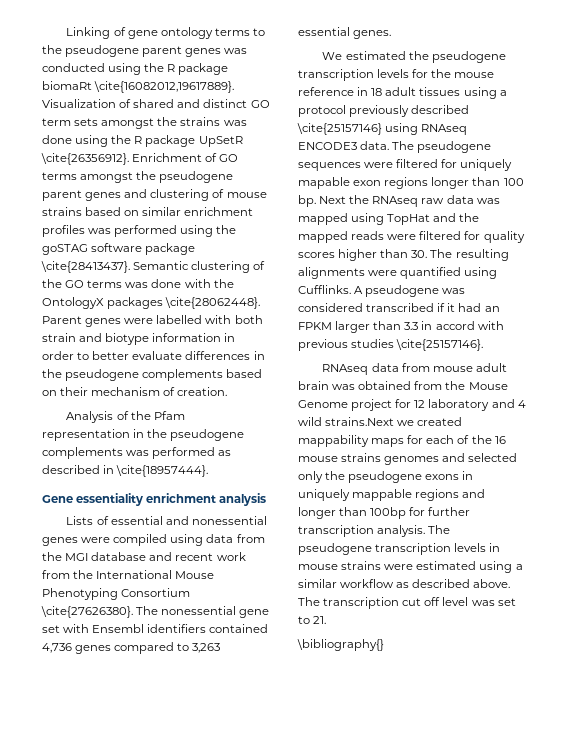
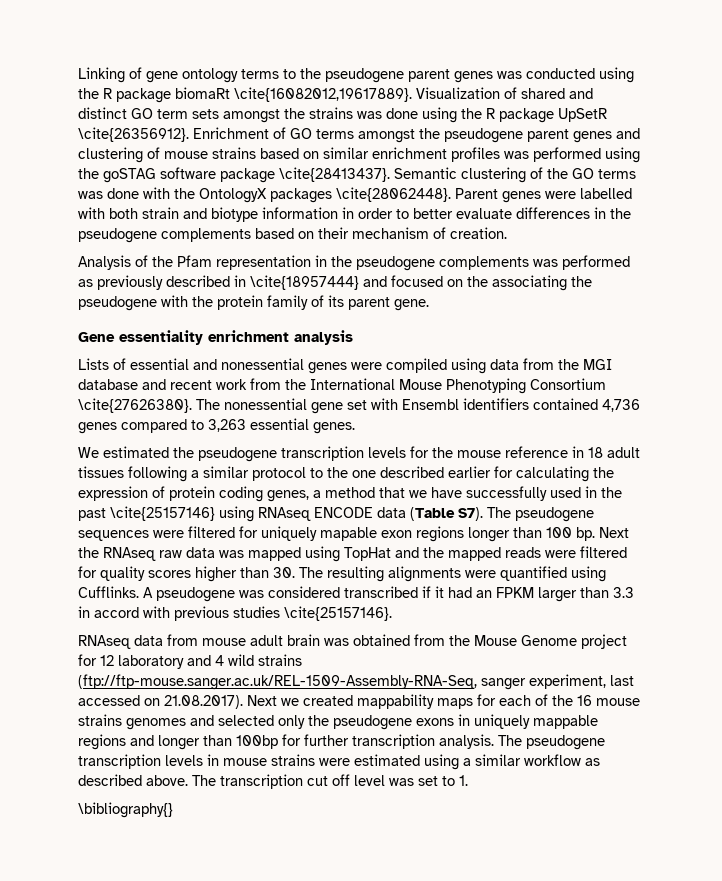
- Analysis of the Pfam representation in the pseudogene complements was performed as described in \cite{18957444}.
+ Analysis of the Pfam representation in the pseudogene complements was performed as previously described in \cite{18957444} and focused on the associating the pseudogene with the protein family of its parent gene.
- We estimated the pseudogene transcription levels for the mouse reference in 18 adult tissues using a protocol previously described \cite{25157146} using RNAseq ENCODE3 data. The pseudogene sequences were filtered for uniquely mapable exon regions longer than 100 bp.
+ We estimated the pseudogene transcription levels for the mouse reference in 18 adult tissues following a similar protocol to the one described earlier for calculating the expression of protein coding genes, a method that we have successfully used in the past \cite{25157146} using RNAseq ENCODE data (Table S7). The pseudogene sequences were filtered for uniquely mapable exon regions longer than 100 bp.
- RNAseq data from mouse adult brain was obtained from the Mouse Genome project for 12 laboratory and 4 wild strains.Next we created mappability maps for each of the 16 mouse strains genomes and selected only the pseudogene exons in uniquely mappable regions and longer than 100bp for further transcription analysis.
+ RNAseq data from mouse adult brain was obtained from the Mouse Genome project for 12 laboratory and 4 wild strains (ftp://ftp-mouse.sanger.ac.uk/REL-1509-Assembly-RNA-Seq, sanger experiment, last accessed on 21.08.2017). Next we created mappability maps for each of the 16 mouse strains genomes and selected only the pseudogene exons in uniquely mappable regions and longer than 100bp for further transcription analysis.
- The transcription cut off level was set to 21.
+ The transcription cut off level was set to 1.

